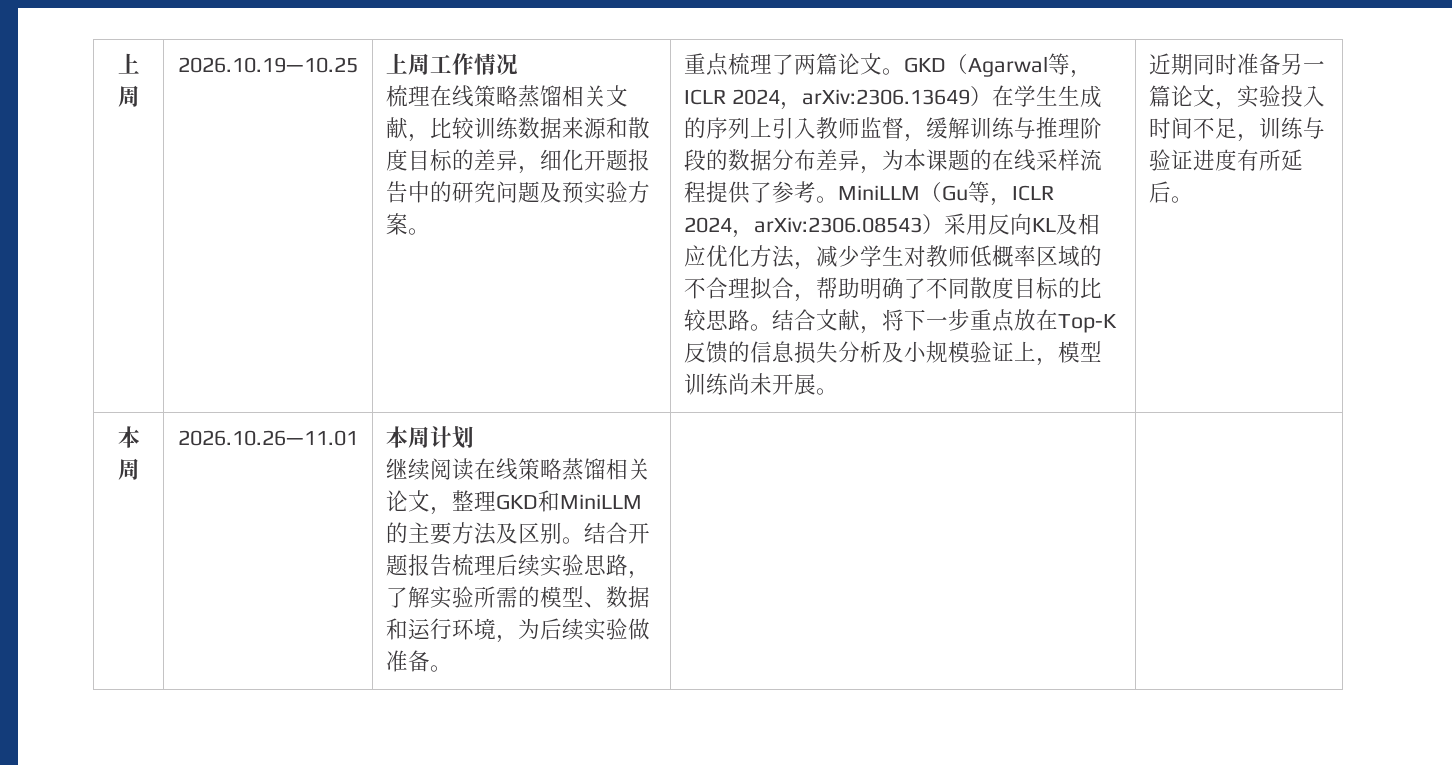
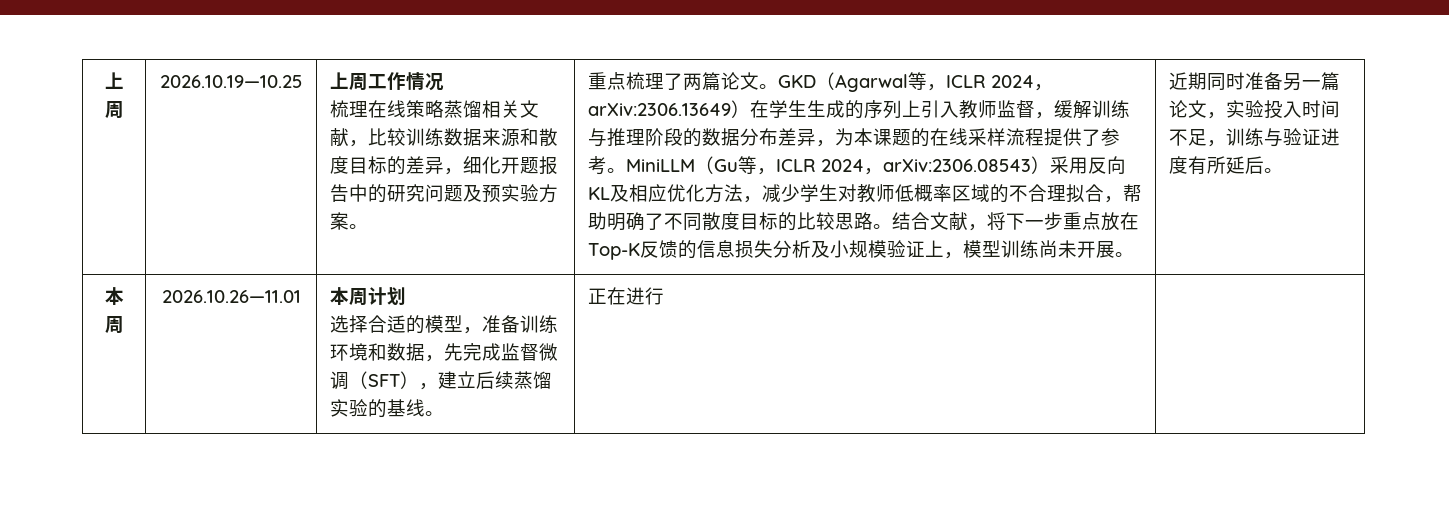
- 继续阅读在线策略蒸馏相关论文，整理GKD和MiniLLM的主要方法及区别。结合开题报告梳理后续实验思路，了解实验所需的模型、数据和运行环境，为后续实验做准备。
+ 选择合适的模型，准备训练环境和数据，先完成监督微调（SFT），建立后续蒸馏实验的基线。 | 正在进行

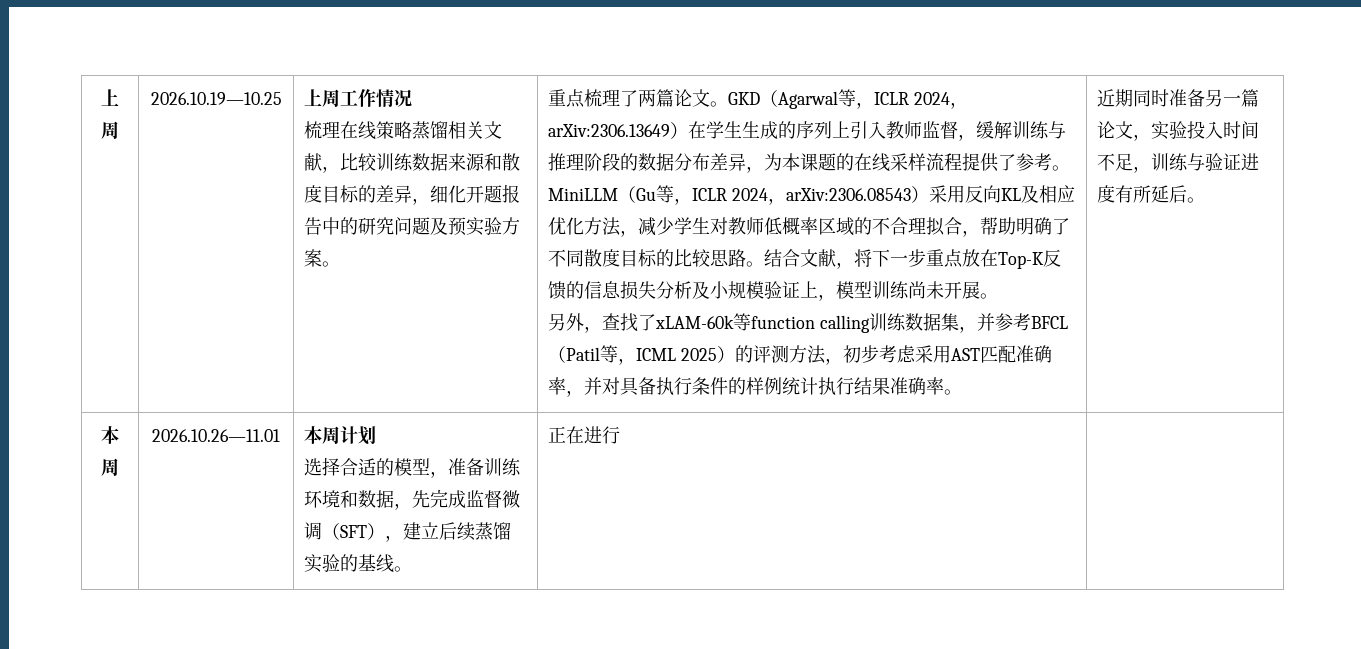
+ 另外，查找了xLAM-60k等function calling训练数据集，并参考BFCL（Patil等，ICML 2025）的评测方法，初步考虑采用AST匹配准确率，并对具备执行条件的样例统计执行结果准确率。

